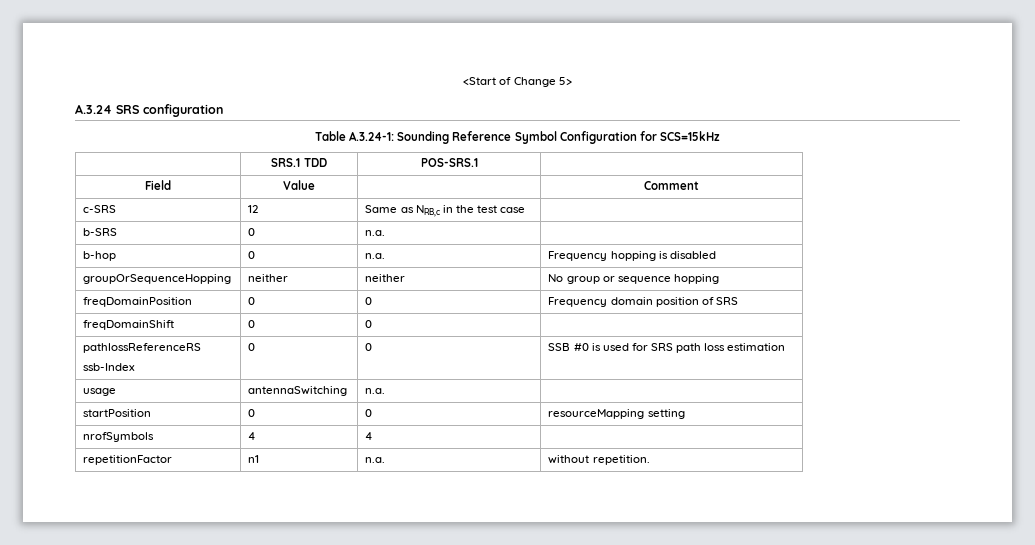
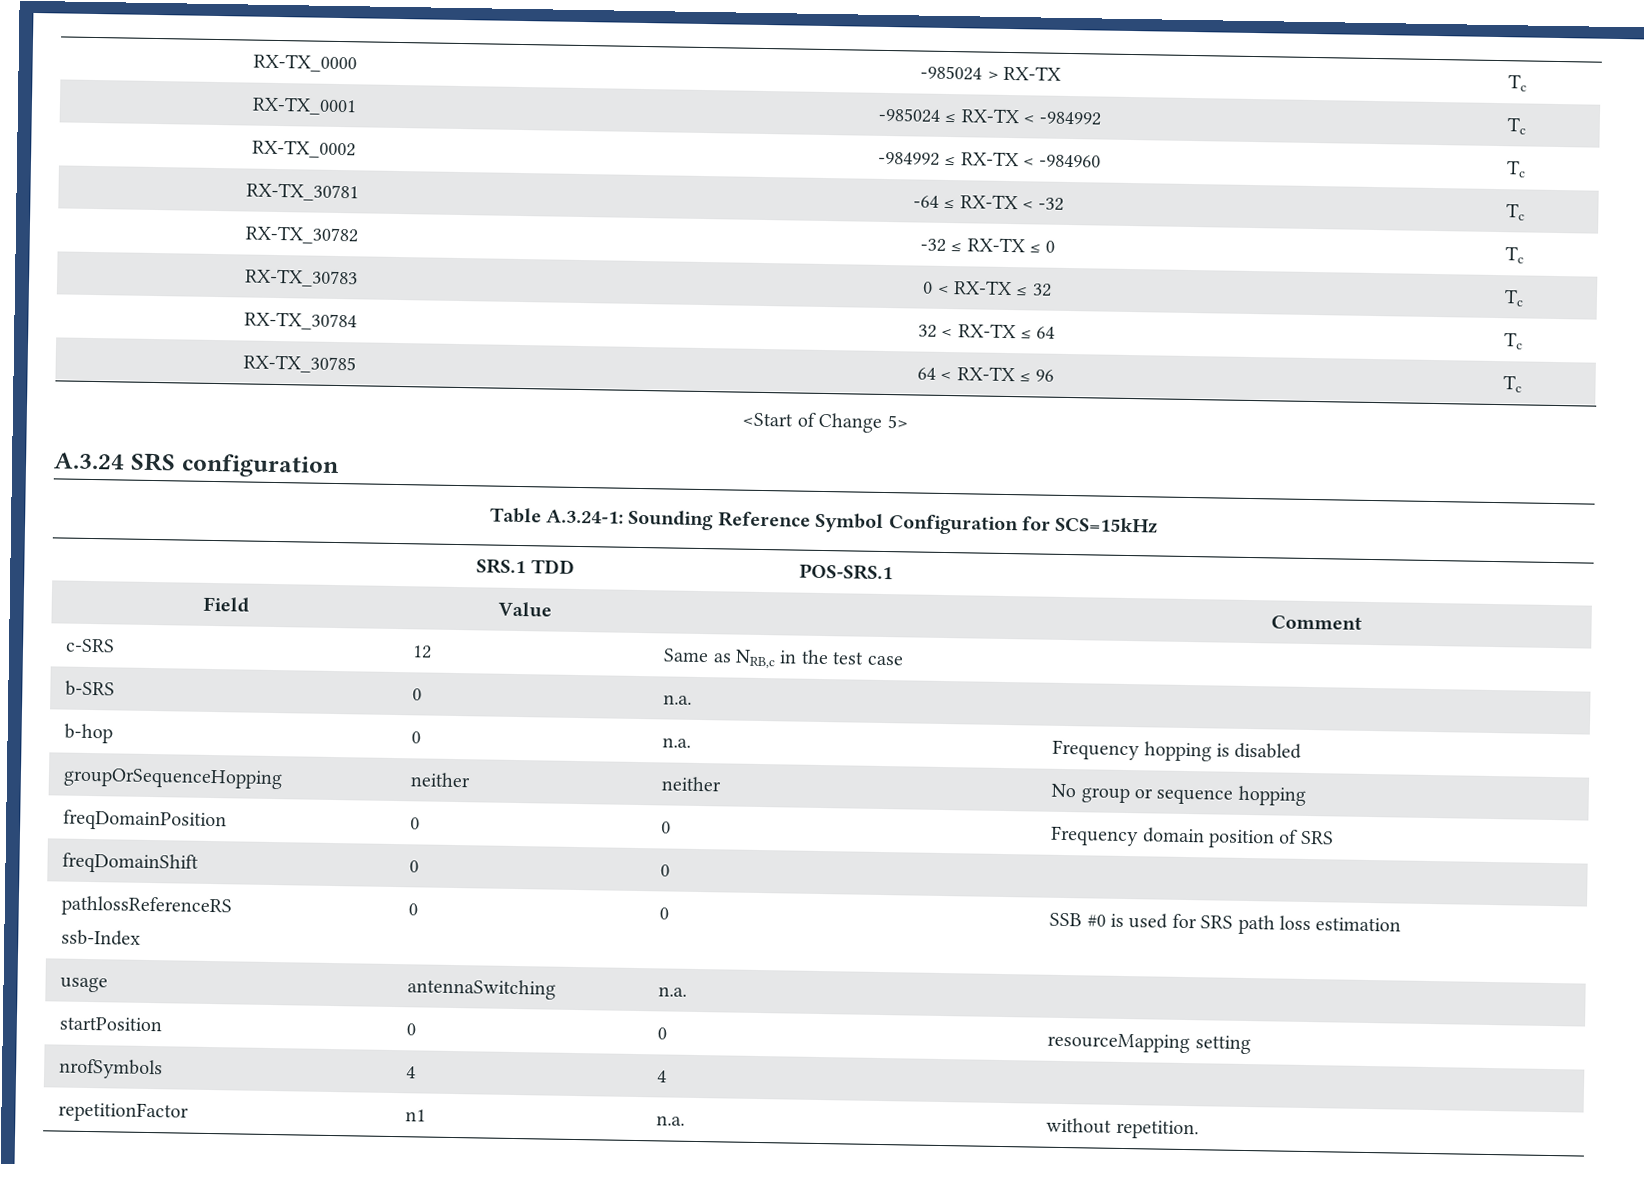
+ RX-TX_0000 | -985024 > RX-TX | Tc
+ RX-TX_0001 | -985024 ≤ RX-TX < -984992 | Tc
+ RX-TX_0002 | -984992 ≤ RX-TX < -984960 | Tc
+ RX-TX_30781 | -64 ≤ RX-TX < -32 | Tc
+ RX-TX_30782 | -32 ≤ RX-TX ≤ 0 | Tc
+ RX-TX_30783 | 0 < RX-TX ≤ 32 | Tc
+ RX-TX_30784 | 32 < RX-TX ≤ 64 | Tc
+ RX-TX_30785 | 64 < RX-TX ≤ 96 | Tc

